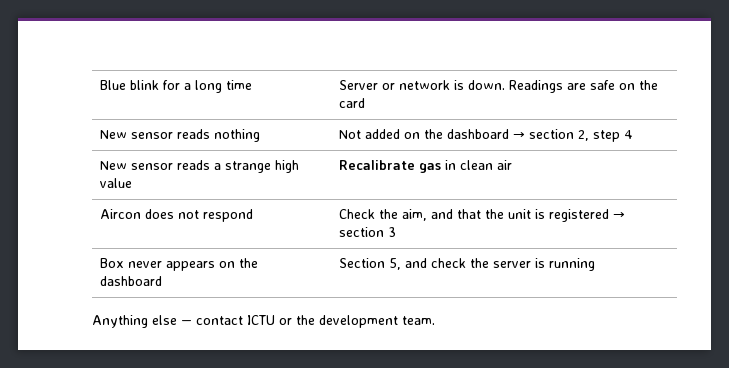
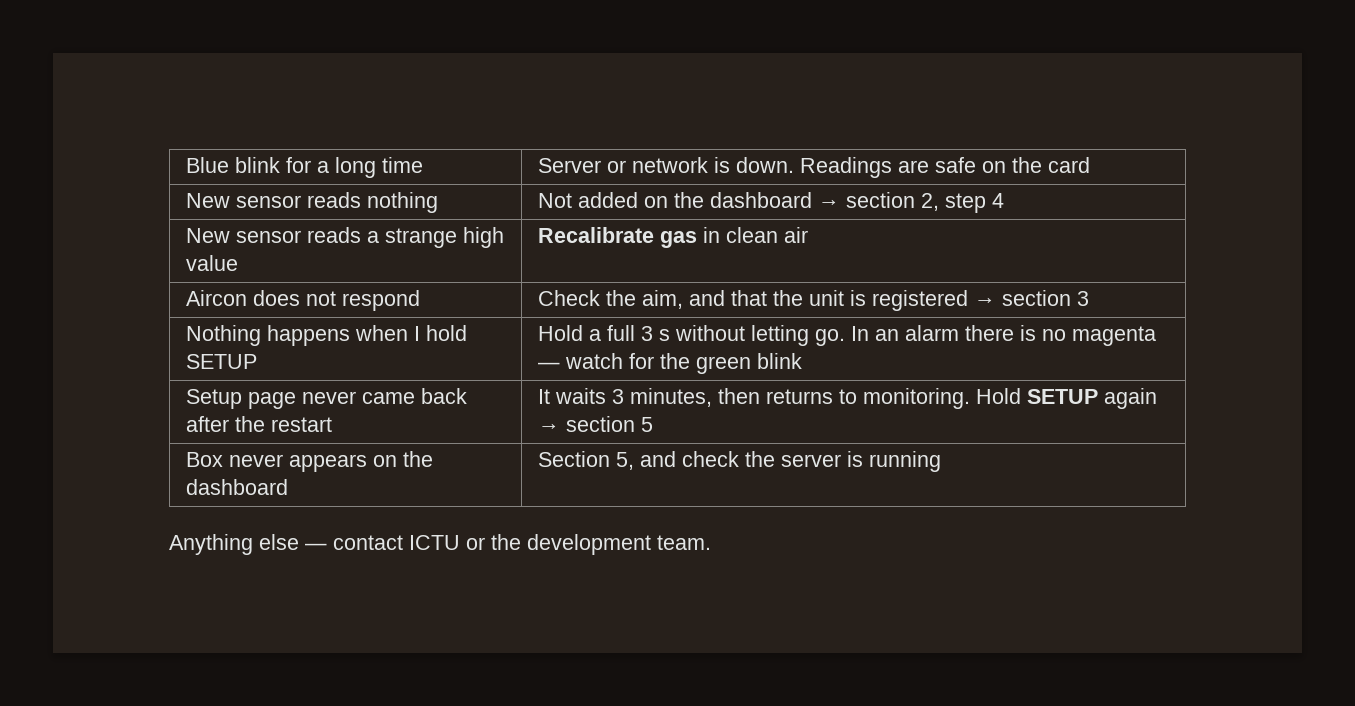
+ Nothing happens when I hold SETUP | Hold a full 3 s without letting go. In an alarm there is no magenta — watch for the green blink
+ Setup page never came back after the restart | It waits 3 minutes, then returns to monitoring. Hold SETUP again → section 5

